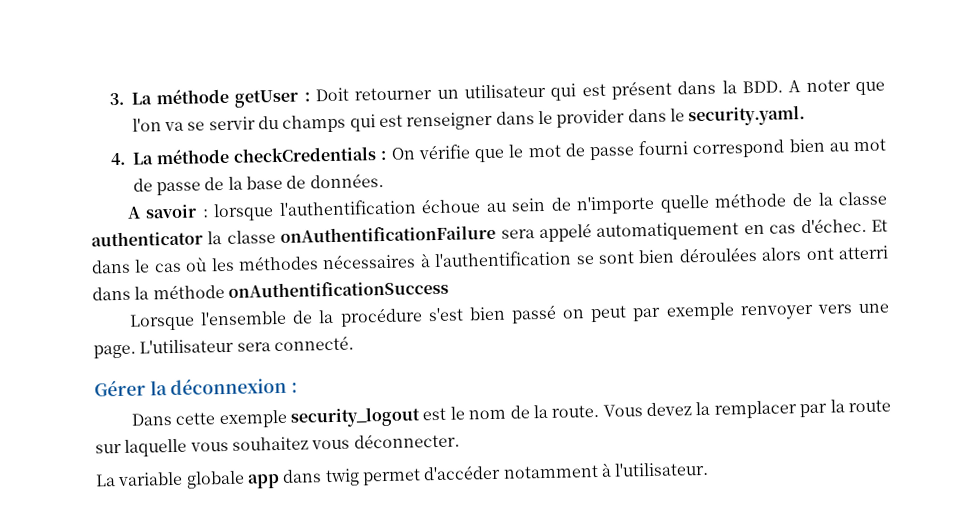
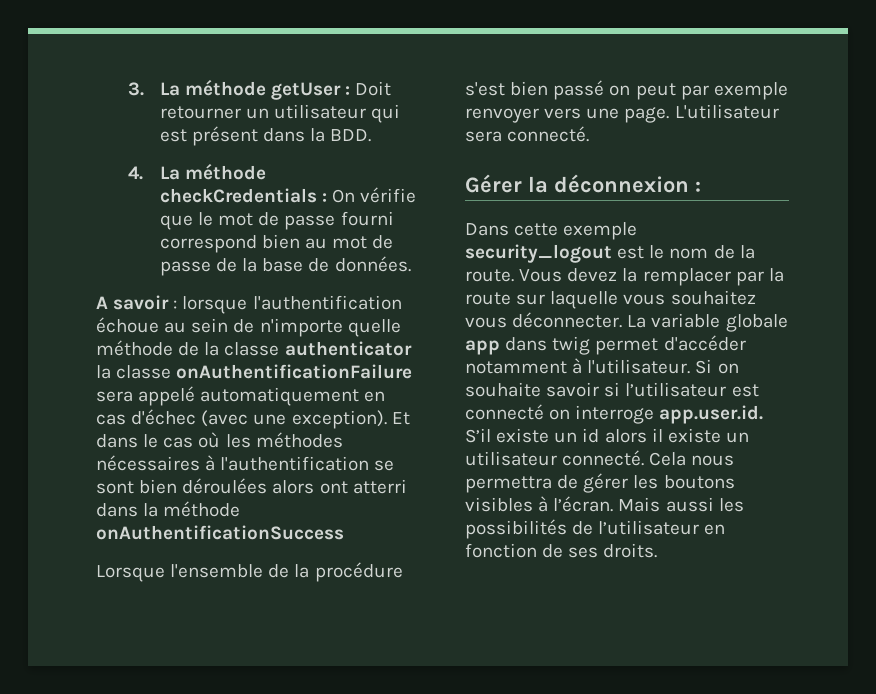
- 3. La méthode getUser : Doit retourner un utilisateur qui est présent dans la BDD. A noter que l'on va se servir du champs qui est renseigner dans le provider dans le security.yaml.
+ 3. La méthode getUser : Doit retourner un utilisateur qui est présent dans la BDD.
- A savoir : lorsque l'authentification échoue au sein de n'importe quelle méthode de la classe authenticator la classe onAuthentificationFailure sera appelé automatiquement en cas d'échec.
+ A savoir : lorsque l'authentification échoue au sein de n'importe quelle méthode de la classe authenticator la classe onAuthentificationFailure sera appelé automatiquement en cas d'échec (avec une exception).
- Vous devez la remplacer par la route sur laquelle vous souhaitez vous déconnecter.
- La variable globale app dans twig permet d'accéder notamment à l'utilisateur.
+ Vous devez la remplacer par la route sur laquelle vous souhaitez vous déconnecter. La variable globale app dans twig permet d'accéder notamment à l'utilisateur.
+ Si on souhaite savoir si l’utilisateur est connecté on interroge app.user.id. S’il existe un id alors il existe un utilisateur connecté. Cela nous permettra de gérer les boutons visibles à l’écran. Mais aussi les possibilités de l’utilisateur en fonction de ses droits.

